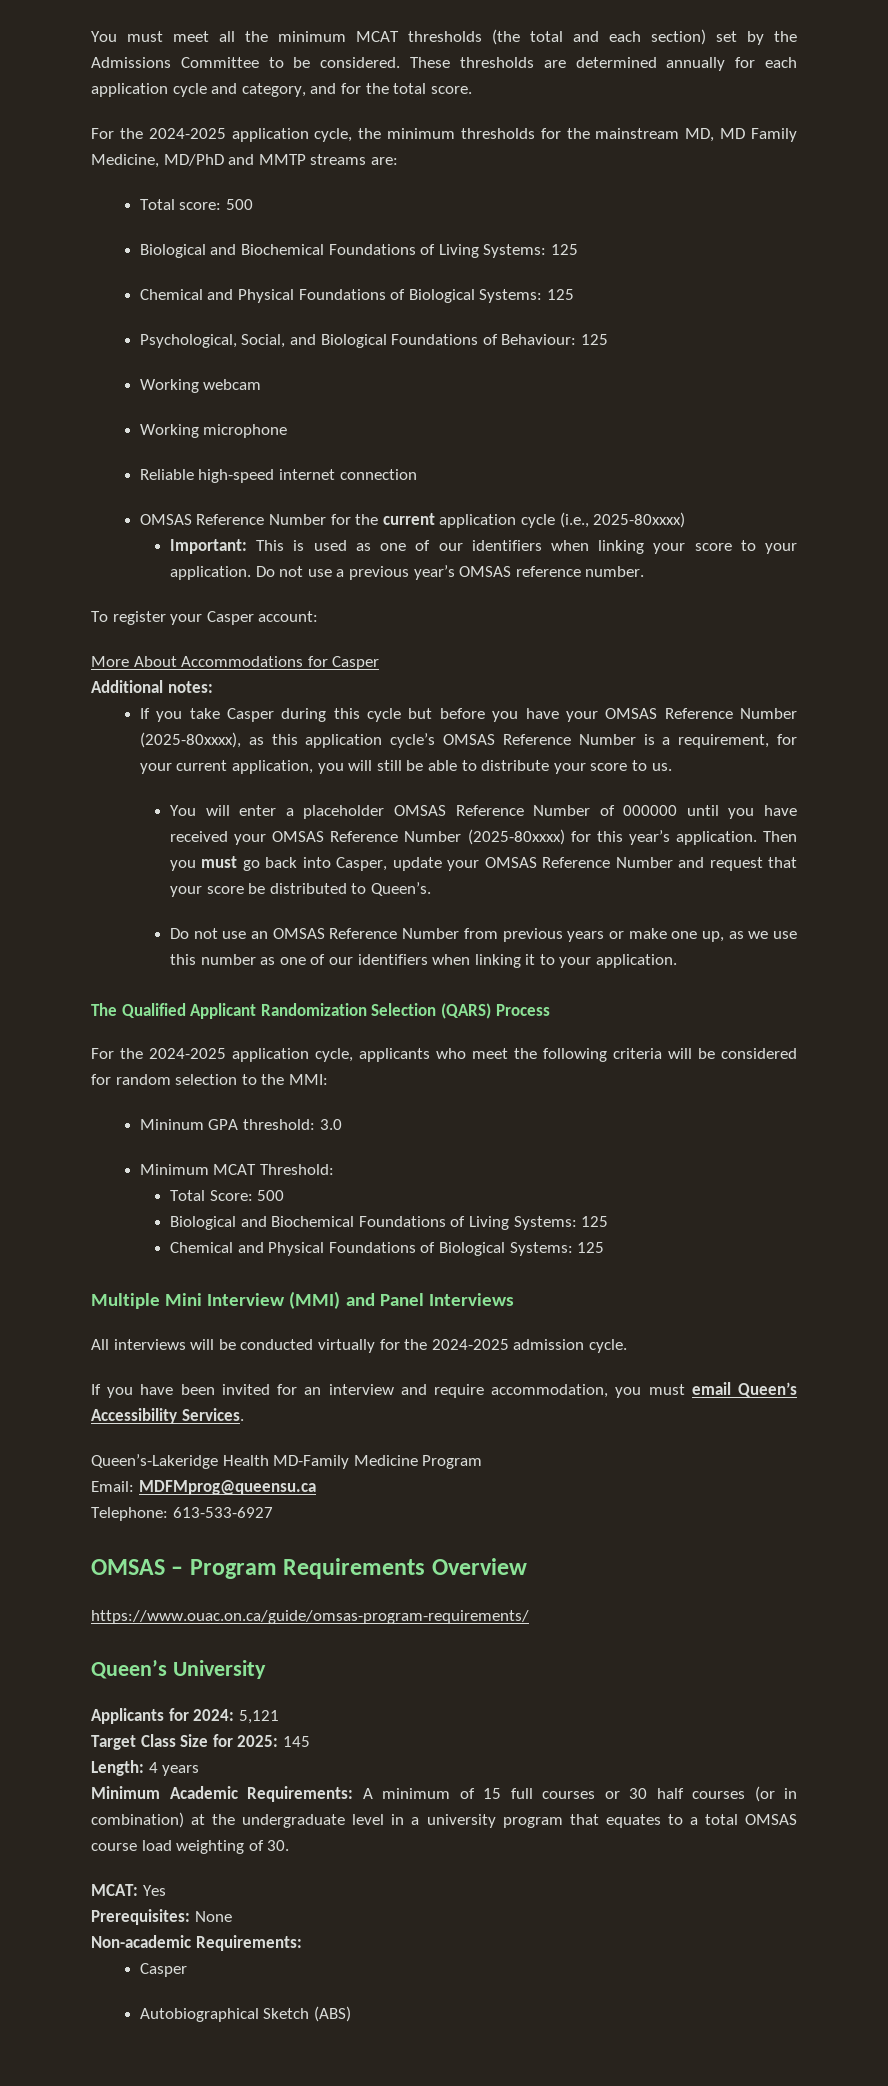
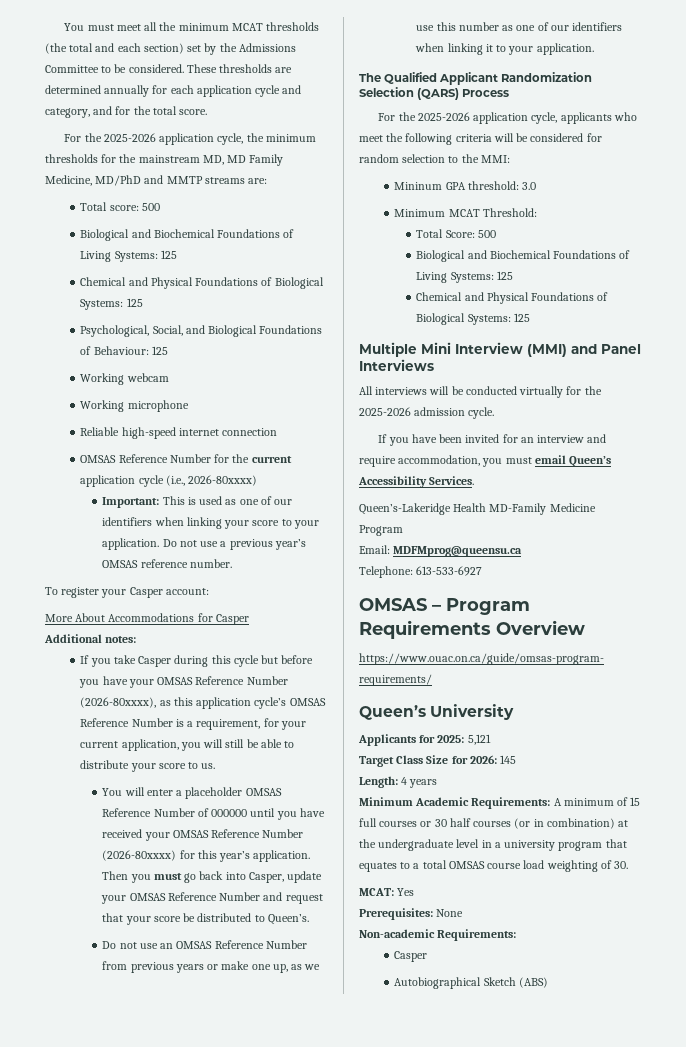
- For the 2024-2025 application cycle, the minimum thresholds for the mainstream MD, MD Family Medicine, MD/PhD and MMTP streams are:
+ For the 2025-2026 application cycle, the minimum thresholds for the mainstream MD, MD Family Medicine, MD/PhD and MMTP streams are:
- OMSAS Reference Number for the current application cycle (i.e., 2025-80xxxx)
+ OMSAS Reference Number for the current application cycle (i.e., 2026-80xxxx)
- If you take Casper during this cycle but before you have your OMSAS Reference Number (2025-80xxxx), as this application cycle’s OMSAS Reference Number is a requirement, for your current application, you will still be able to distribute your score to us.
+ If you take Casper during this cycle but before you have your OMSAS Reference Number (2026-80xxxx), as this application cycle’s OMSAS Reference Number is a requirement, for your current application, you will still be able to distribute your score to us.
- You will enter a placeholder OMSAS Reference Number of 000000 until you have received your OMSAS Reference Number (2025-80xxxx) for this year’s application.
+ You will enter a placeholder OMSAS Reference Number of 000000 until you have received your OMSAS Reference Number (2026-80xxxx) for this year’s application.
- For the 2024-2025 application cycle, applicants who meet the following criteria will be considered for random selection to the MMI:
+ For the 2025-2026 application cycle, applicants who meet the following criteria will be considered for random selection to the MMI:
- All interviews will be conducted virtually for the 2024-2025 admission cycle.
+ All interviews will be conducted virtually for the 2025-2026 admission cycle.
- Applicants for 2024: 5,121
+ Applicants for 2025: 5,121
- Target Class Size for 2025: 145
+ Target Class Size for 2026: 145

